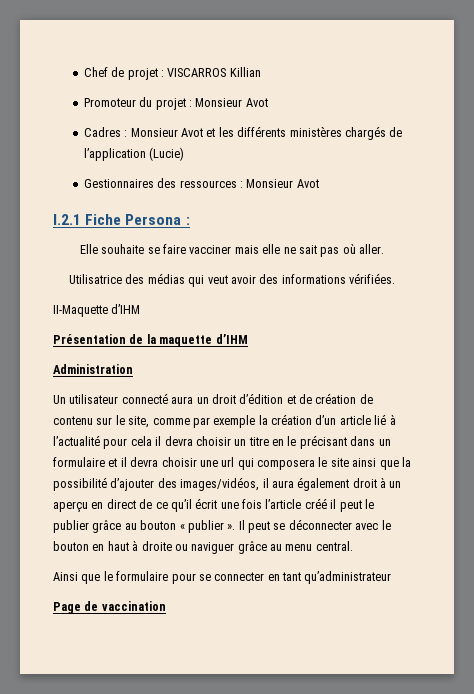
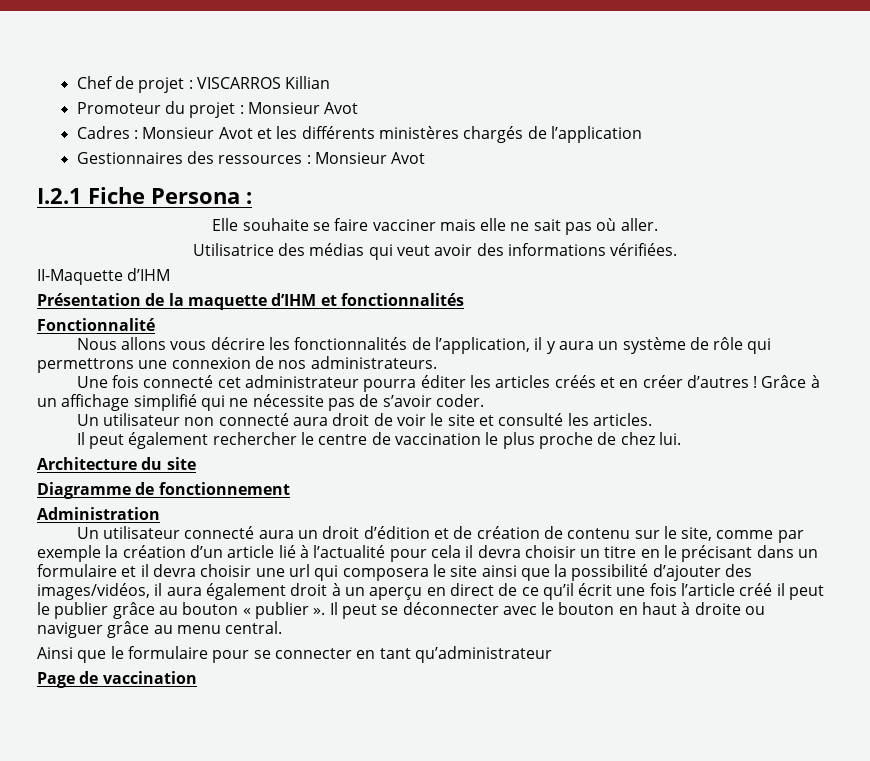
- Cadres : Monsieur Avot et les différents ministères chargés de l’application (Lucie)
+ Cadres : Monsieur Avot et les différents ministères chargés de l’application
- Présentation de la maquette d’IHM
+ Présentation de la maquette d’IHM et fonctionnalités
+ Fonctionnalité
+ Nous allons vous décrire les fonctionnalités de l’application, il y aura un système de rôle qui permettrons une connexion de nos administrateurs.
+ Une fois connecté cet administrateur pourra éditer les articles créés et en créer d’autres ! Grâce à un affichage simplifié qui ne nécessite pas de s’avoir coder.
+ Un utilisateur non connecté aura droit de voir le site et consulté les articles.
+ Il peut également rechercher le centre de vaccination le plus proche de chez lui.
+ Architecture du site
+ Diagramme de fonctionnement

